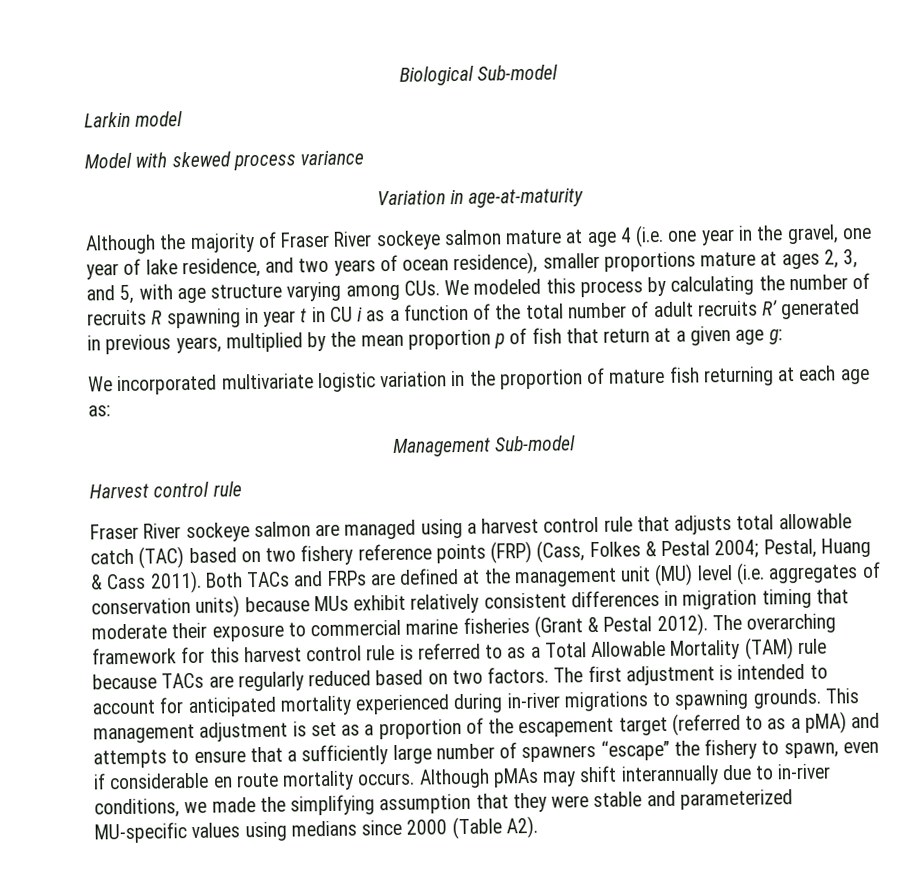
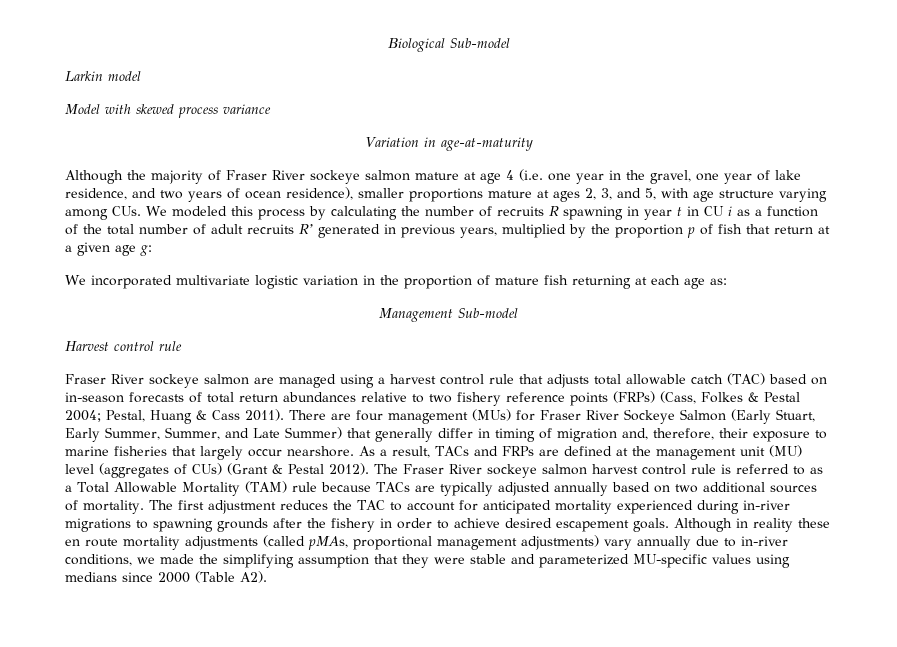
- Although the majority of Fraser River sockeye salmon mature at age 4 (i.e. one year in the gravel, one year of lake residence, and two years of ocean residence), smaller proportions mature at ages 2, 3, and 5, with age structure varying among CUs. We modeled this process by calculating the number of recruits R spawning in year t in CU i as a function of the total number of adult recruits R’ generated in previous years, multiplied by the mean proportion p of fish that return at a given age g:
+ Although the majority of Fraser River sockeye salmon mature at age 4 (i.e. one year in the gravel, one year of lake residence, and two years of ocean residence), smaller proportions mature at ages 2, 3, and 5, with age structure varying among CUs. We modeled this process by calculating the number of recruits R spawning in year t in CU i as a function of the total number of adult recruits R’ generated in previous years, multiplied by the proportion p of fish that return at a given age g:
- Fraser River sockeye salmon are managed using a harvest control rule that adjusts total allowable catch (TAC) based on two fishery reference points (FRP) (Cass, Folkes & Pestal 2004; Pestal, Huang & Cass 2011).
+ Fraser River sockeye salmon are managed using a harvest control rule that adjusts total allowable catch (TAC) based on in-season forecasts of total return abundances relative to two fishery reference points (FRPs) (Cass, Folkes & Pestal 2004; Pestal, Huang & Cass 2011).
- Both TACs and FRPs are defined at the management unit (MU) level (i.e. aggregates of conservation units) because MUs exhibit relatively consistent differences in migration timing that moderate their exposure to commercial marine fisheries (Grant & Pestal 2012).
+ There are four management (MUs) for Fraser River Sockeye Salmon (Early Stuart, Early Summer, Summer, and Late Summer) that generally differ in timing of migration and, therefore, their exposure to marine fisheries that largely occur nearshore. As a result, TACs and FRPs are defined at the management unit (MU) level (aggregates of CUs) (Grant & Pestal 2012).
- The overarching framework for this harvest control rule is referred to as a Total Allowable Mortality (TAM) rule because TACs are regularly reduced based on two factors. The first adjustment is intended to account for anticipated mortality experienced during in-river migrations to spawning grounds. This management adjustment is set as a proportion of the escapement target (referred to as a pMA) and attempts to ensure that a sufficiently large number of spawners “escape” the fishery to spawn, even if considerable en route mortality occurs. Although pMAs may shift interannually due to in-river conditions, we made the simplifying assumption that they were stable and parameterized MU-specific values using medians since 2000 (Table A2).
+ The Fraser River sockeye salmon harvest control rule is referred to as a Total Allowable Mortality (TAM) rule because TACs are typically adjusted annually based on two additional sources of mortality. The first adjustment reduces the TAC to account for anticipated mortality experienced during in-river migrations to spawning grounds after the fishery in order to achieve desired escapement goals. Although in reality these en route mortality adjustments (called pMAs, proportional management adjustments) vary annually due to in-river conditions, we made the simplifying assumption that they were stable and parameterized MU-specific values using medians since 2000 (Table A2).

